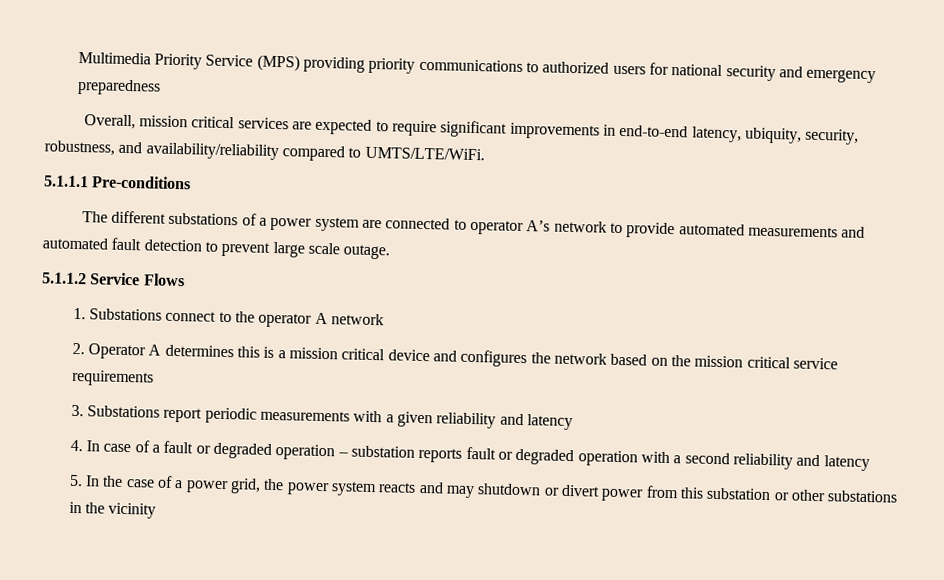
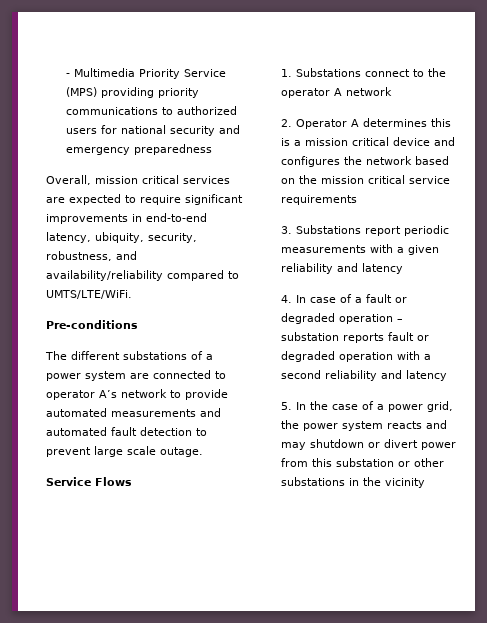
- Multimedia Priority Service (MPS) providing priority communications to authorized users for national security and emergency preparedness
+ - Multimedia Priority Service (MPS) providing priority communications to authorized users for national security and emergency preparedness
- 5.1.1.1 Pre-conditions
+ Pre-conditions
- 5.1.1.2 Service Flows
+ Service Flows

